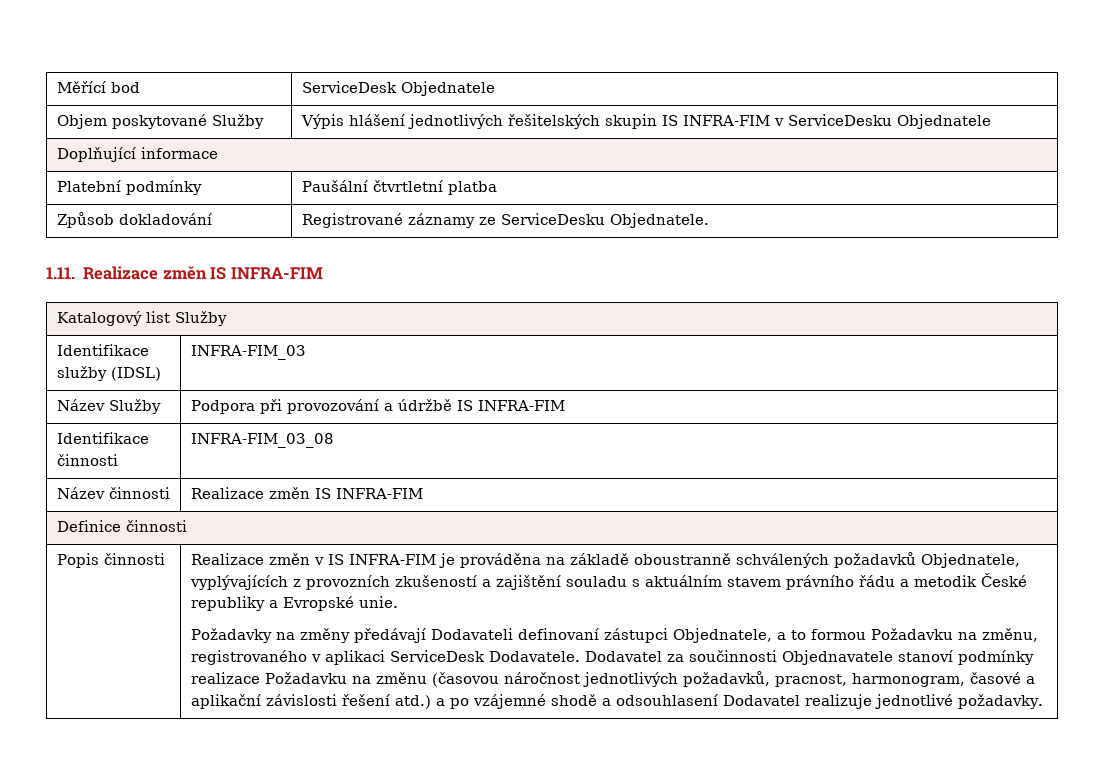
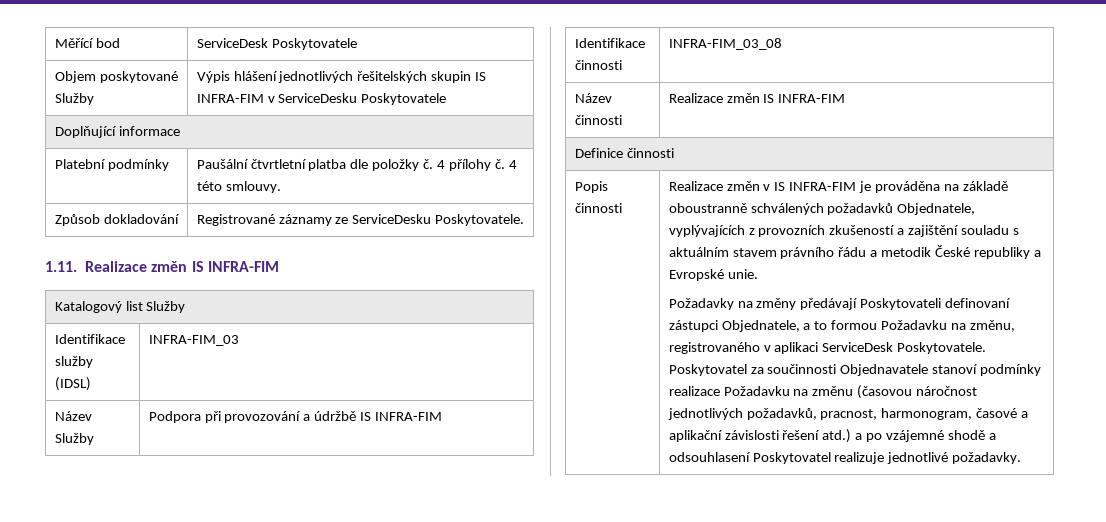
- Měřící bod | ServiceDesk Objednatele
+ Měřící bod | ServiceDesk Poskytovatele
- Objem poskytované Služby | Výpis hlášení jednotlivých řešitelských skupin IS INFRA-FIM v ServiceDesku Objednatele
+ Objem poskytované Služby | Výpis hlášení jednotlivých řešitelských skupin IS INFRA-FIM v ServiceDesku Poskytovatele
- Platební podmínky | Paušální čtvrtletní platba
+ Platební podmínky | Paušální čtvrtletní platba dle položky č. 4 přílohy č. 4 této smlouvy.
- Způsob dokladování | Registrované záznamy ze ServiceDesku Objednatele.
+ Způsob dokladování | Registrované záznamy ze ServiceDesku Poskytovatele.
- Požadavky na změny předávají Dodavateli definovaní zástupci Objednatele, a to formou Požadavku na změnu, registrovaného v aplikaci ServiceDesk Dodavatele. Dodavatel za součinnosti Objednavatele stanoví podmínky realizace Požadavku na změnu (časovou náročnost jednotlivých požadavků, pracnost, harmonogram, časové a aplikační závislosti řešení atd.) a po vzájemné shodě a odsouhlasení Dodavatel realizuje jednotlivé požadavky.
+ Požadavky na změny předávají Poskytovateli definovaní zástupci Objednatele, a to formou Požadavku na změnu, registrovaného v aplikaci ServiceDesk Poskytovatele. Poskytovatel za součinnosti Objednavatele stanoví podmínky realizace Požadavku na změnu (časovou náročnost jednotlivých požadavků, pracnost, harmonogram, časové a aplikační závislosti řešení atd.) a po vzájemné shodě a odsouhlasení Poskytovatel realizuje jednotlivé požadavky.

